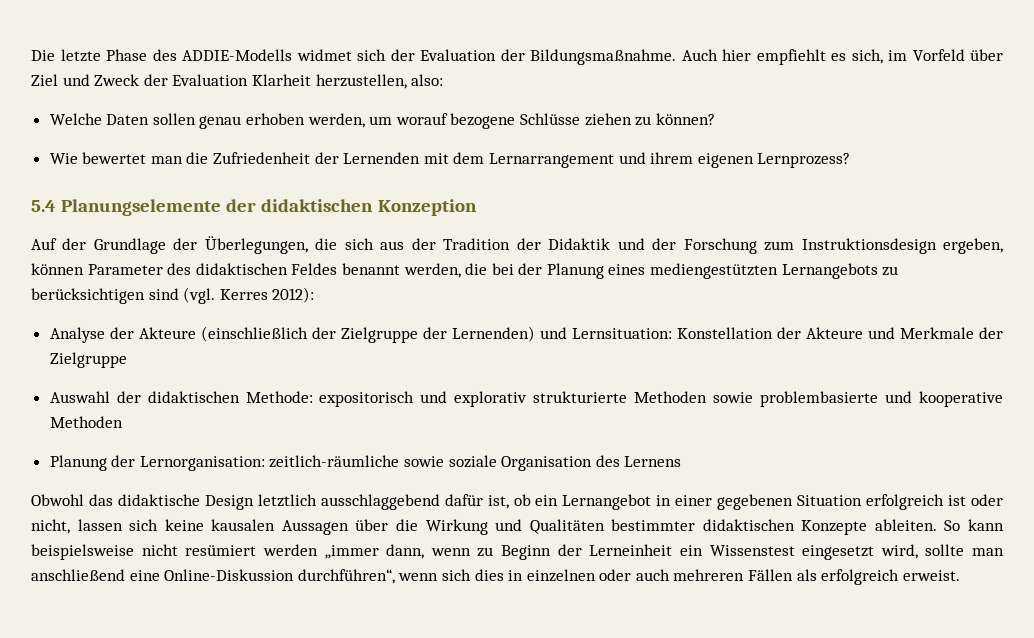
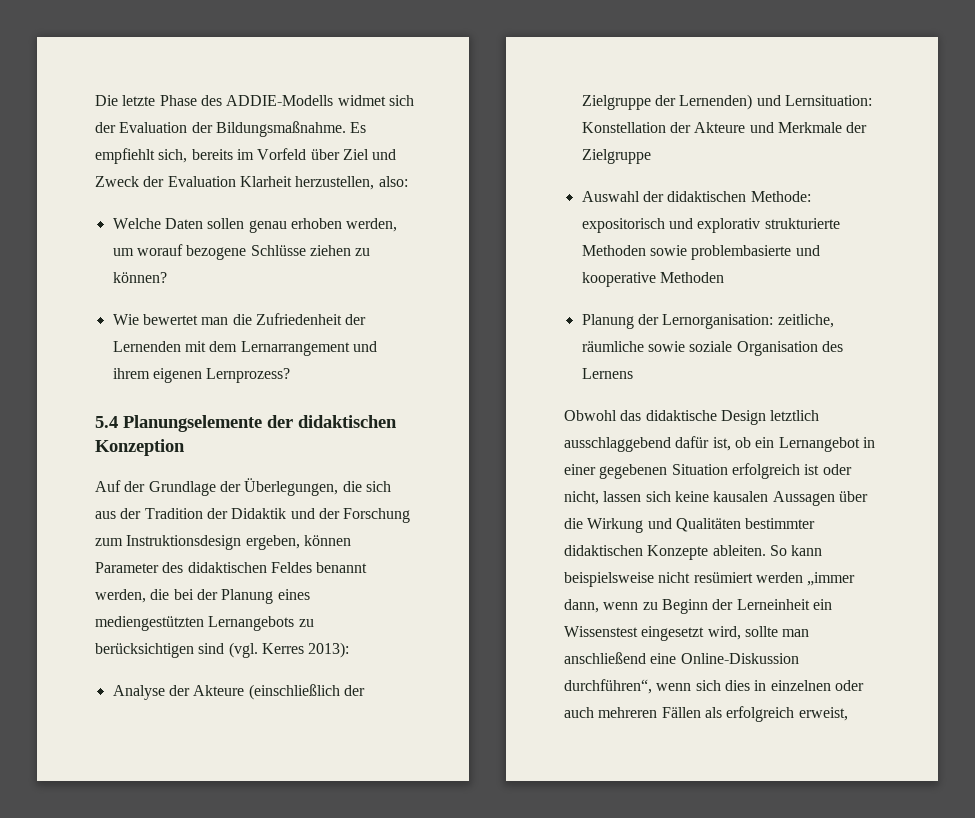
- Auch hier empfiehlt es sich, im Vorfeld über Ziel und Zweck der Evaluation Klarheit herzustellen, also:
+ Es empfiehlt sich, bereits im Vorfeld über Ziel und Zweck der Evaluation Klarheit herzustellen, also:
- Auf der Grundlage der Überlegungen, die sich aus der Tradition der Didaktik und der Forschung zum Instruktionsdesign ergeben, können Parameter des didaktischen Feldes benannt werden, die bei der Planung eines mediengestützten Lernangebots zu berücksichtigen sind (vgl. Kerres 2012):
+ Auf der Grundlage der Überlegungen, die sich aus der Tradition der Didaktik und der Forschung zum Instruktionsdesign ergeben, können Parameter des didaktischen Feldes benannt werden, die bei der Planung eines mediengestützten Lernangebots zu berücksichtigen sind (vgl. Kerres 2013):
- Planung der Lernorganisation: zeitlich-räumliche sowie soziale Organisation des Lernens
+ Planung der Lernorganisation: zeitliche, räumliche sowie soziale Organisation des Lernens
- So kann beispielsweise nicht resümiert werden „immer dann, wenn zu Beginn der Lerneinheit ein Wissenstest eingesetzt wird, sollte man anschließend eine Online-Diskussion durchführen“, wenn sich dies in einzelnen oder auch mehreren Fällen als erfolgreich erweist.
+ So kann beispielsweise nicht resümiert werden „immer dann, wenn zu Beginn der Lerneinheit ein Wissenstest eingesetzt wird, sollte man anschließend eine Online-Diskussion durchführen“, wenn sich dies in einzelnen oder auch mehreren Fällen als erfolgreich erweist,

